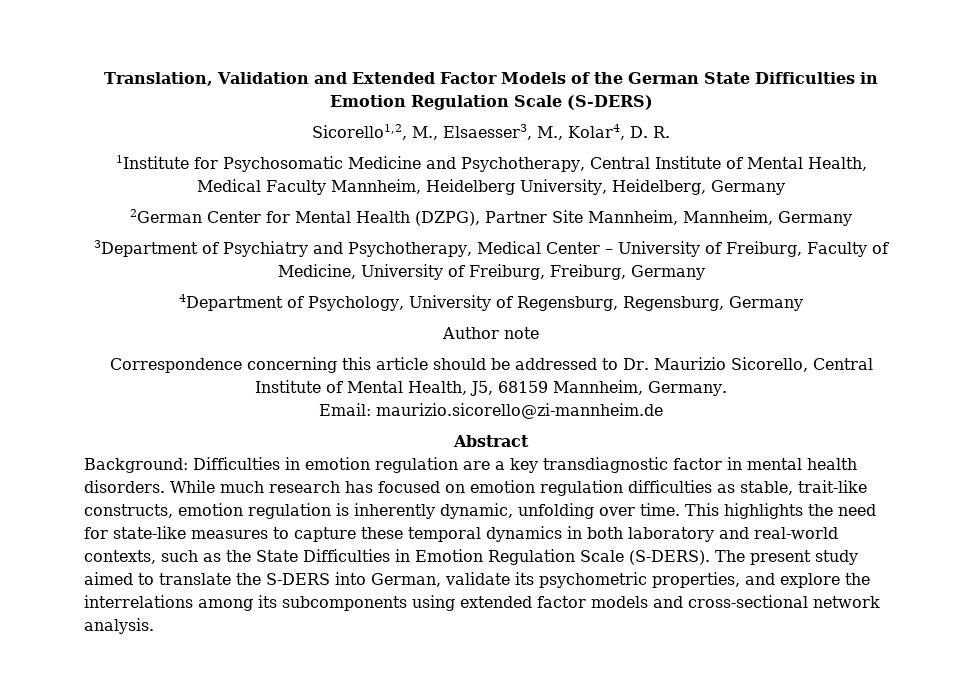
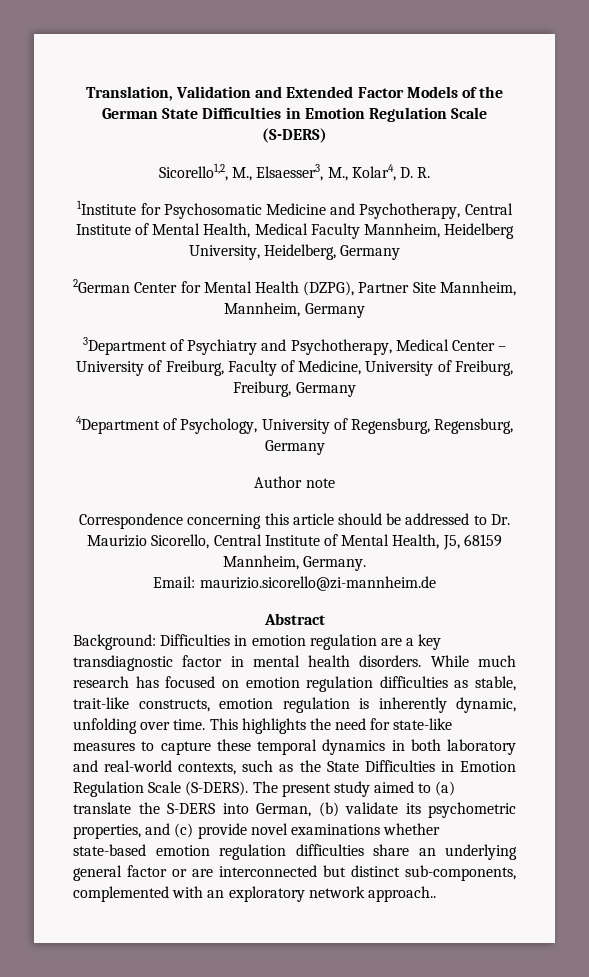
- The present study aimed to translate the S-DERS into German, validate its psychometric properties, and explore the interrelations among its subcomponents using extended factor models and cross-sectional network analysis.
+ The present study aimed to (a) translate the S-DERS into German, (b) validate its psychometric properties, and (c) provide novel examinations whether state-based emotion regulation difficulties share an underlying general factor or are interconnected but distinct sub-components, complemented with an exploratory network approach..

